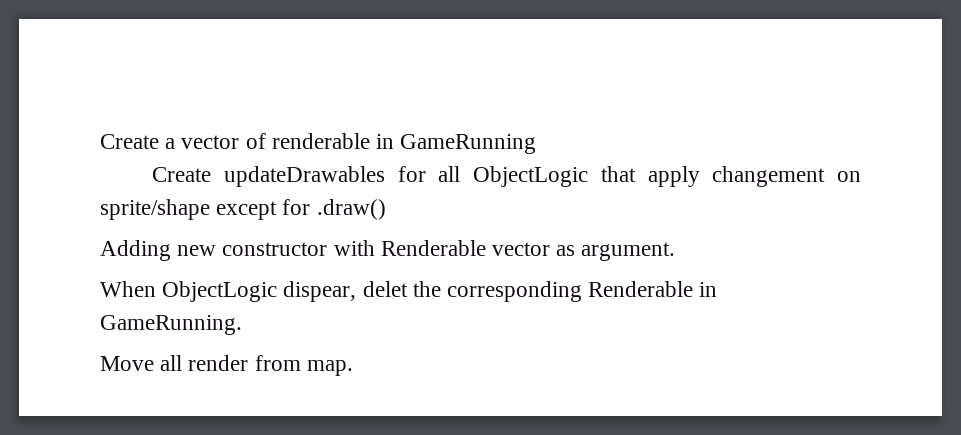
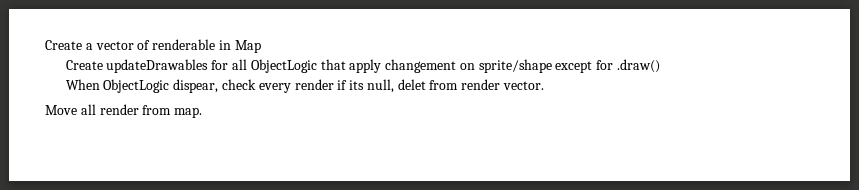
- Create a vector of renderable in GameRunning
+ Create a vector of renderable in Map
- Adding new constructor with Renderable vector as argument.
- When ObjectLogic dispear, delet the corresponding Renderable in GameRunning.
+ When ObjectLogic dispear, check every render if its null, delet from render vector.

